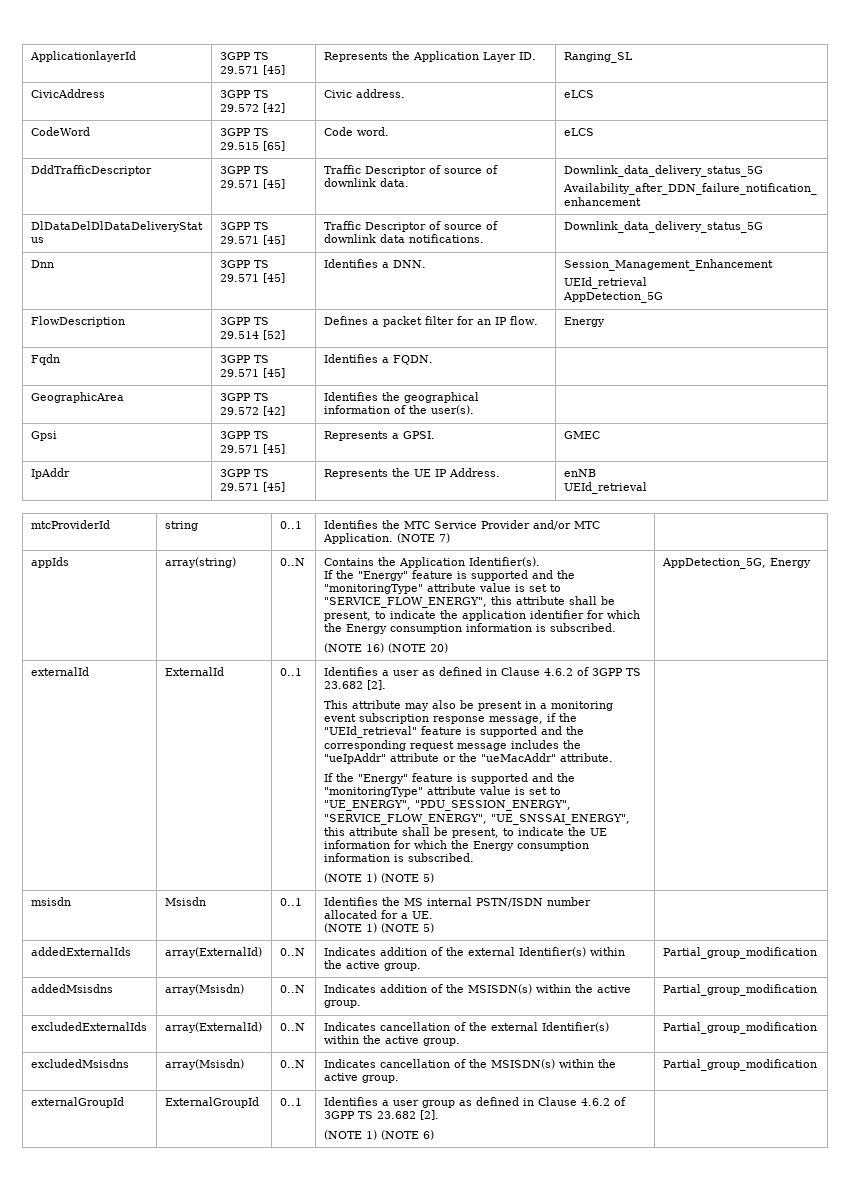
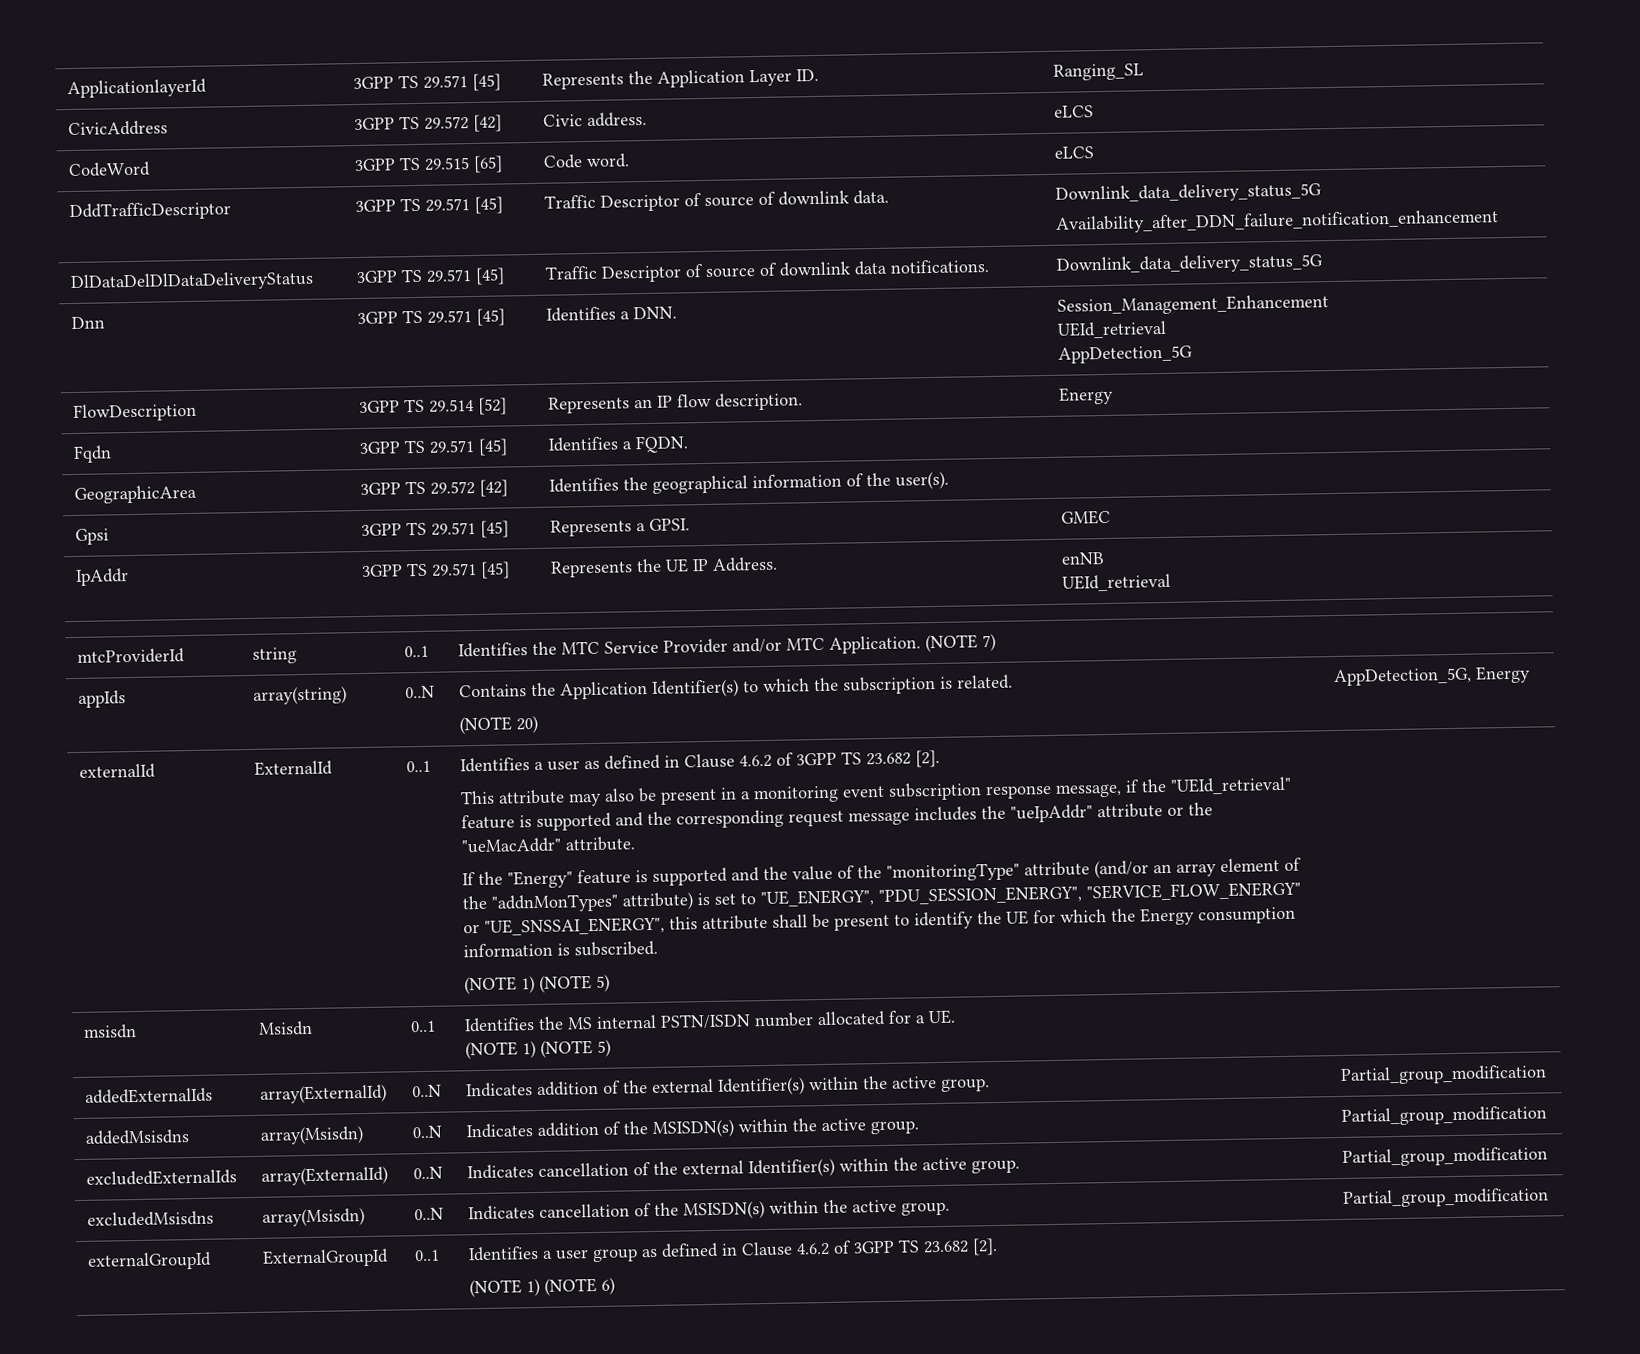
- FlowDescription | 3GPP TS 29.514 [52] | Defines a packet filter for an IP flow. | Energy
+ FlowDescription | 3GPP TS 29.514 [52] | Represents an IP flow description. | Energy
- Contains the Application Identifier(s).
- If the "Energy" feature is supported and the "monitoringType" attribute value is set to "SERVICE_FLOW_ENERGY", this attribute shall be present, to indicate the application identifier for which the Energy consumption information is subscribed.
- (NOTE 16) (NOTE 20)
+ Contains the Application Identifier(s) to which the subscription is related.
+ (NOTE 20)
- If the "Energy" feature is supported and the "monitoringType" attribute value is set to "UE_ENERGY", "PDU_SESSION_ENERGY", "SERVICE_FLOW_ENERGY", "UE_SNSSAI_ENERGY", this attribute shall be present, to indicate the UE information for which the Energy consumption information is subscribed.
+ If the "Energy" feature is supported and the value of the "monitoringType" attribute (and/or an array element of the "addnMonTypes" attribute) is set to "UE_ENERGY", "PDU_SESSION_ENERGY", "SERVICE_FLOW_ENERGY" or "UE_SNSSAI_ENERGY", this attribute shall be present to identify the UE for which the Energy consumption information is subscribed.

